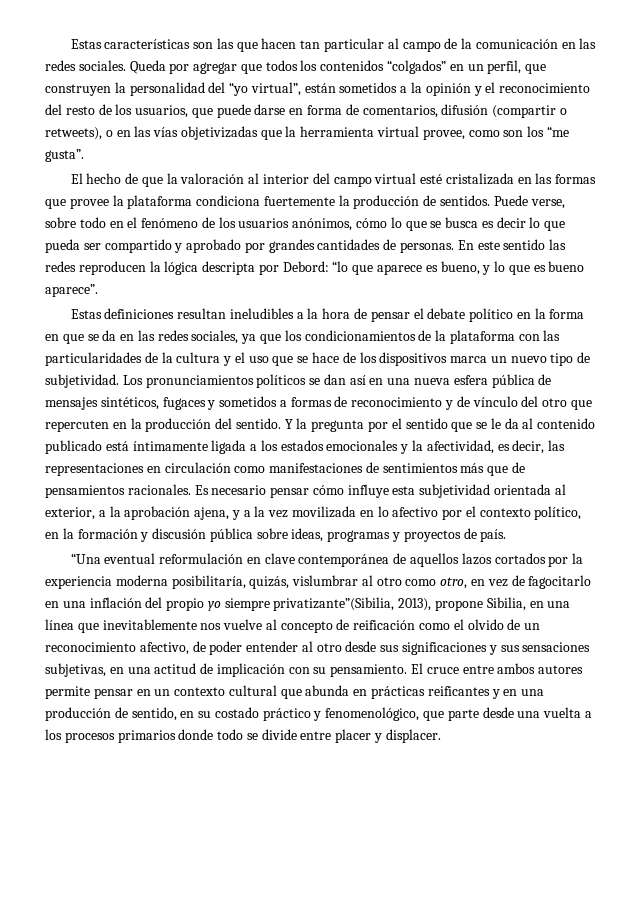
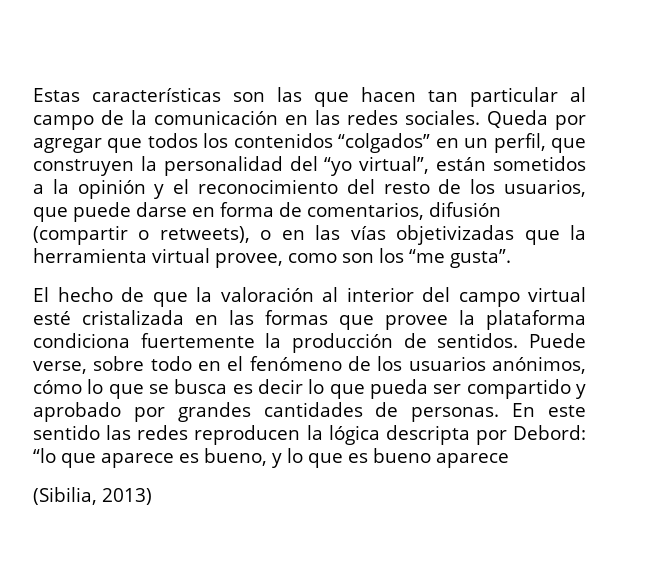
- En este sentido las redes reproducen la lógica descripta por Debord: “lo que aparece es bueno, y lo que es bueno aparece”.
- Estas definiciones resultan ineludibles a la hora de pensar el debate político en la forma en que se da en las redes sociales, ya que los condicionamientos de la plataforma con las particularidades de la cultura y el uso que se hace de los dispositivos marca un nuevo tipo de subjetividad. Los pronunciamientos políticos se dan así en una nueva esfera pública de mensajes sintéticos, fugaces y sometidos a formas de reconocimiento y de vínculo del otro que repercuten en la producción del sentido. Y la pregunta por el sentido que se le da al contenido publicado está íntimamente ligada a los estados emocionales y la afectividad, es decir, las representaciones en circulación como manifestaciones de sentimientos más que de pensamientos racionales. Es necesario pensar cómo influye esta subjetividad orientada al exterior, a la aprobación ajena, y a la vez movilizada en lo afectivo por el contexto político, en la formación y discusión pública sobre ideas, programas y proyectos de país.
- “Una eventual reformulación en clave contemporánea de aquellos lazos cortados por la experiencia moderna posibilitaría, quizás, vislumbrar al otro como otro, en vez de fagocitarlo en una inflación del propio yo siempre privatizante”(Sibilia, 2013), propone Sibilia, en una línea que inevitablemente nos vuelve al concepto de reificación como el olvido de un reconocimiento afectivo, de poder entender al otro desde sus significaciones y sus sensaciones subjetivas, en una actitud de implicación con su pensamiento. El cruce entre ambos autores permite pensar en un contexto cultural que abunda en prácticas reificantes y en una producción de sentido, en su costado práctico y fenomenológico, que parte desde una vuelta a los procesos primarios donde todo se divide entre placer y displacer.
+ En este sentido las redes reproducen la lógica descripta por Debord: “lo que aparece es bueno, y lo que es bueno aparece
+ (Sibilia, 2013)

